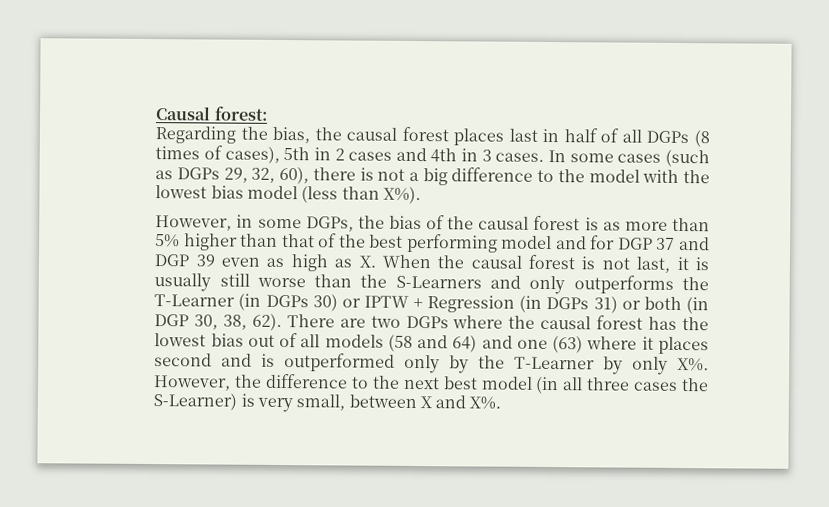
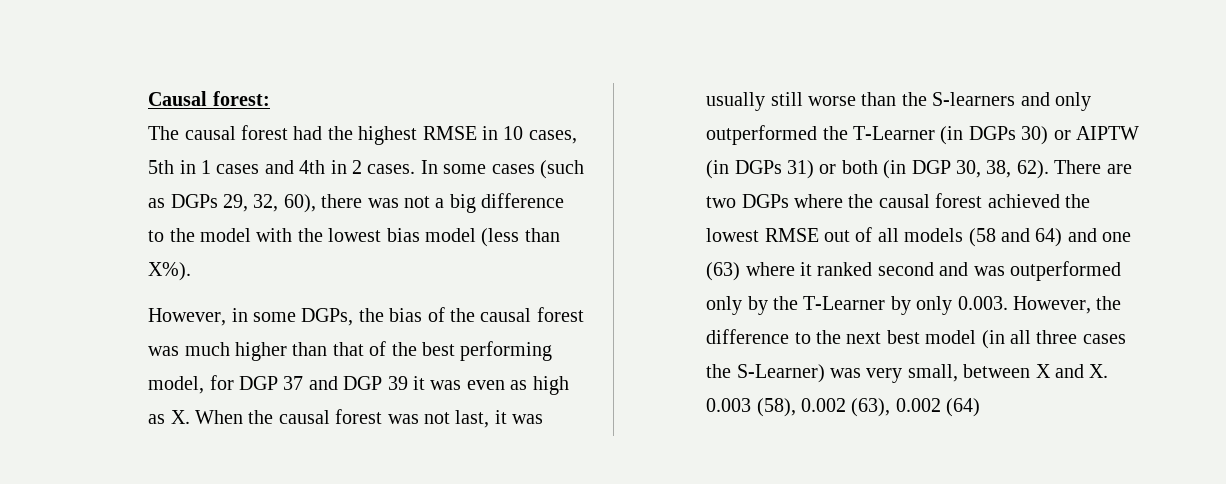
- Regarding the bias, the causal forest places last in half of all DGPs (8 times of cases), 5th in 2 cases and 4th in 3 cases.
+ The causal forest had the highest RMSE in 10 cases, 5th in 1 cases and 4th in 2 cases.
- In some cases (such as DGPs 29, 32, 60), there is not a big difference to the model with the lowest bias model (less than X%).
+ In some cases (such as DGPs 29, 32, 60), there was not a big difference to the model with the lowest bias model (less than X%).
- However, in some DGPs, the bias of the causal forest is as more than 5% higher than that of the best performing model and for DGP 37 and DGP 39 even as high as X. When the causal forest is not last, it is usually still worse than the S-Learners and only outperforms the T-Learner (in DGPs 30) or IPTW + Regression (in DGPs 31) or both (in DGP 30, 38, 62).
+ However, in some DGPs, the bias of the causal forest was much higher than that of the best performing model, for DGP 37 and DGP 39 it was even as high as X. When the causal forest was not last, it was usually still worse than the S-learners and only outperformed the T-Learner (in DGPs 30) or AIPTW (in DGPs 31) or both (in DGP 30, 38, 62).
- There are two DGPs where the causal forest has the lowest bias out of all models (58 and 64) and one (63) where it places second and is outperformed only by the T-Learner by only X%. However, the difference to the next best model (in all three cases the S-Learner) is very small, between X and X%.
+ There are two DGPs where the causal forest achieved the lowest RMSE out of all models (58 and 64) and one (63) where it ranked second and was outperformed only by the T-Learner by only 0.003. However, the difference to the next best model (in all three cases the S-Learner) was very small, between X and X. 0.003 (58), 0.002 (63), 0.002 (64)

